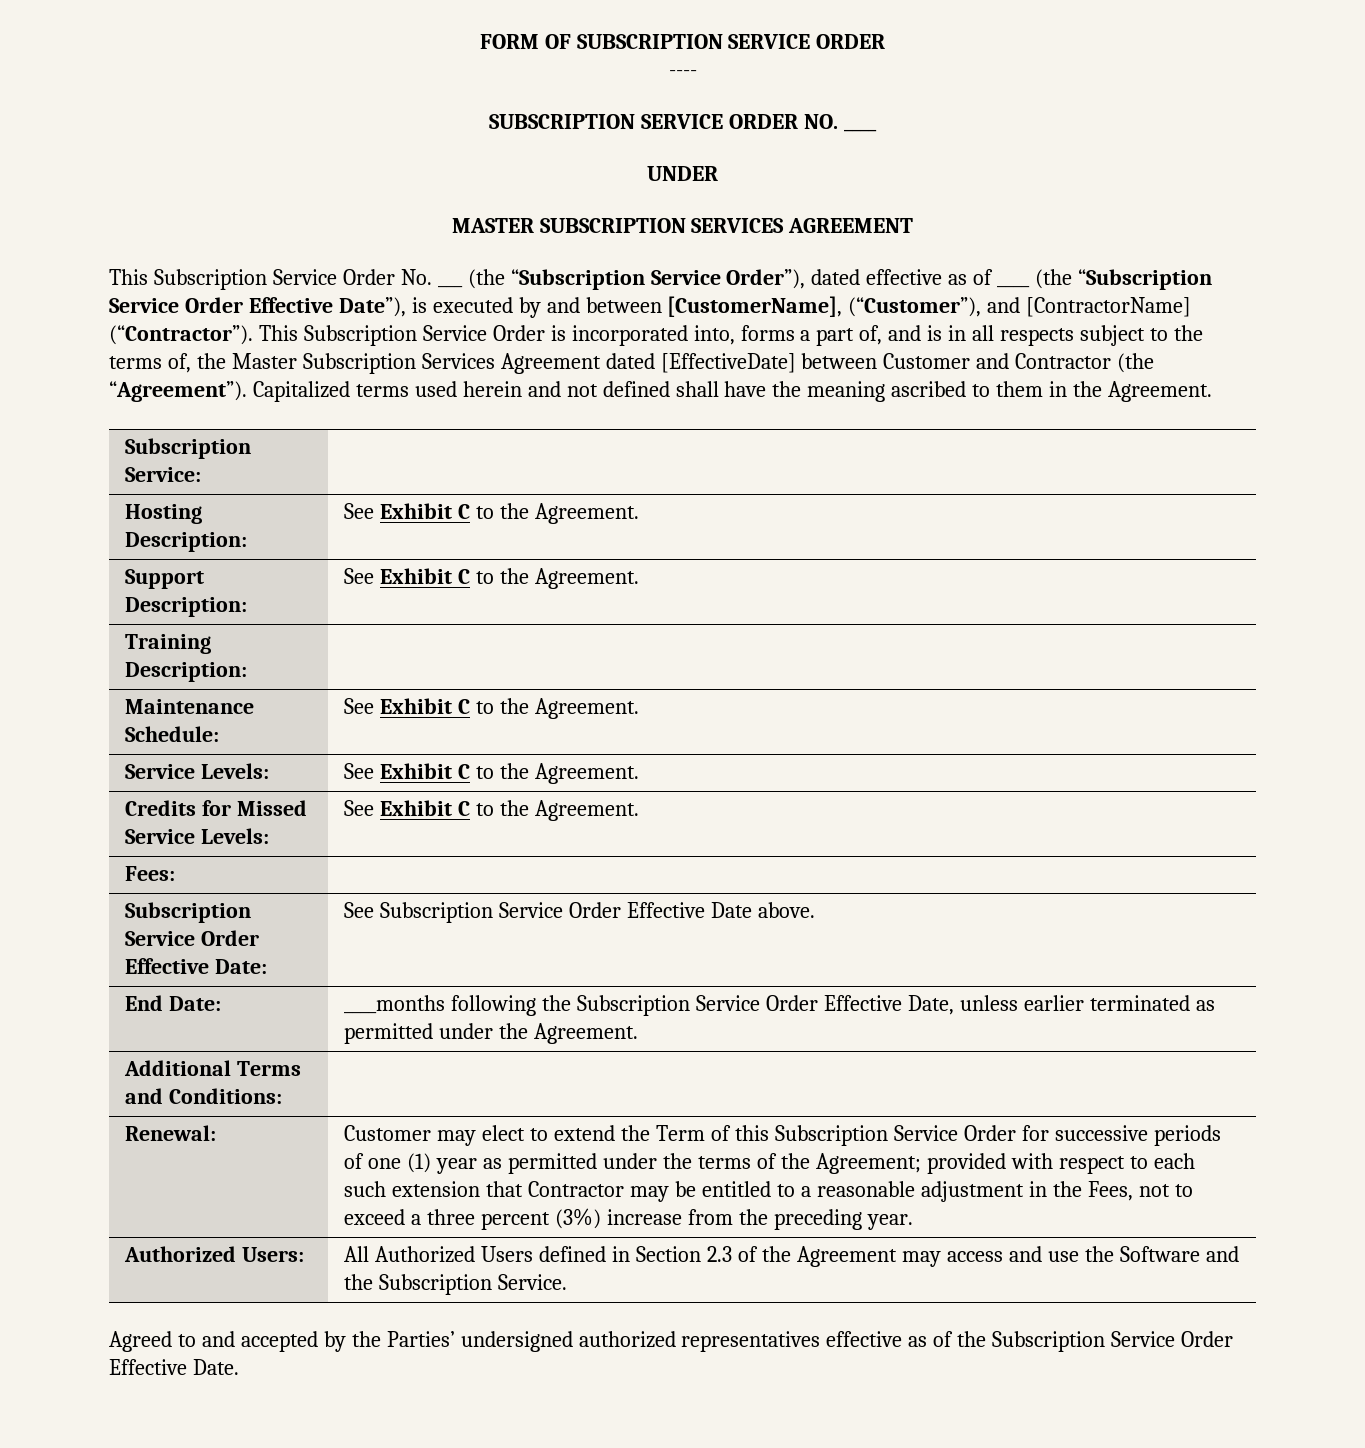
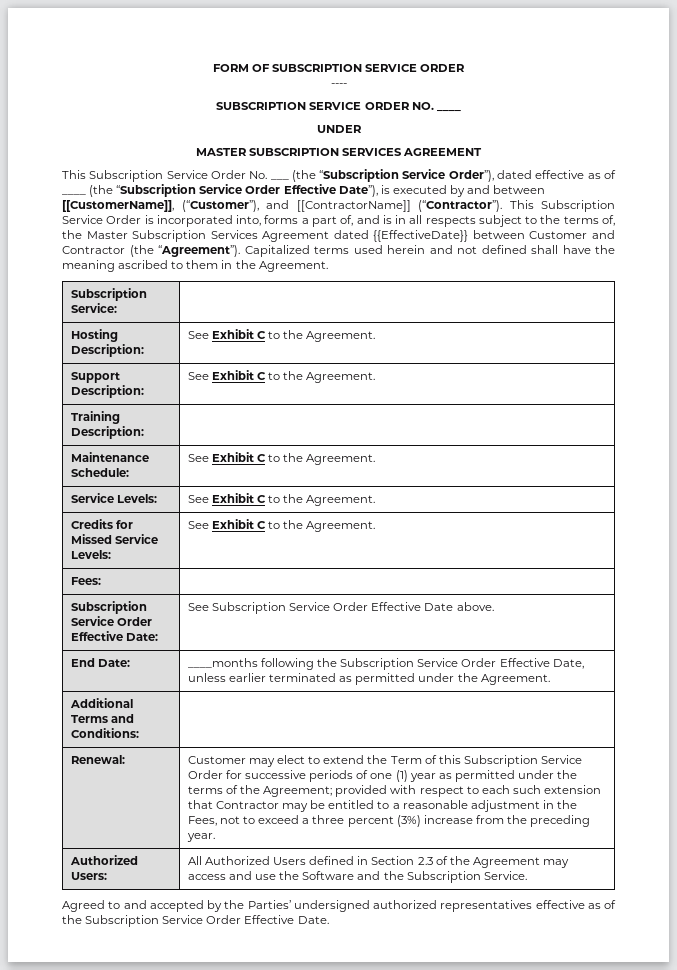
- This Subscription Service Order No. ___ (the “Subscription Service Order”), dated effective as of ____ (the “Subscription Service Order Effective Date”), is executed by and between [CustomerName], (“Customer”), and [ContractorName] (“Contractor”).
+ This Subscription Service Order No. ___ (the “Subscription Service Order”), dated effective as of ____ (the “Subscription Service Order Effective Date”), is executed by and between [[CustomerName]], (“Customer”), and [[ContractorName]] (“Contractor”).
- This Subscription Service Order is incorporated into, forms a part of, and is in all respects subject to the terms of, the Master Subscription Services Agreement dated [EffectiveDate] between Customer and Contractor (the “Agreement”).
+ This Subscription Service Order is incorporated into, forms a part of, and is in all respects subject to the terms of, the Master Subscription Services Agreement dated {{EffectiveDate}} between Customer and Contractor (the “Agreement”).

